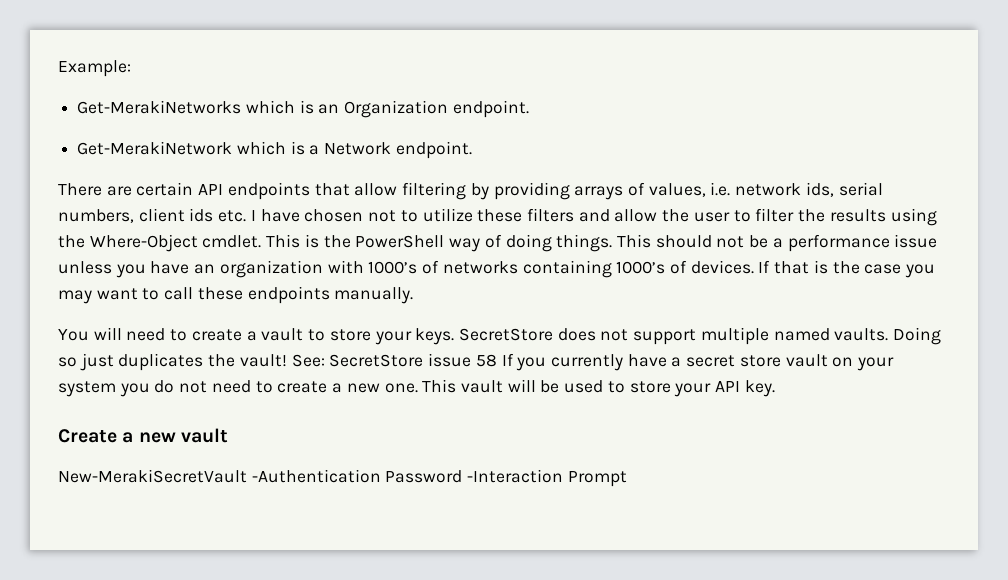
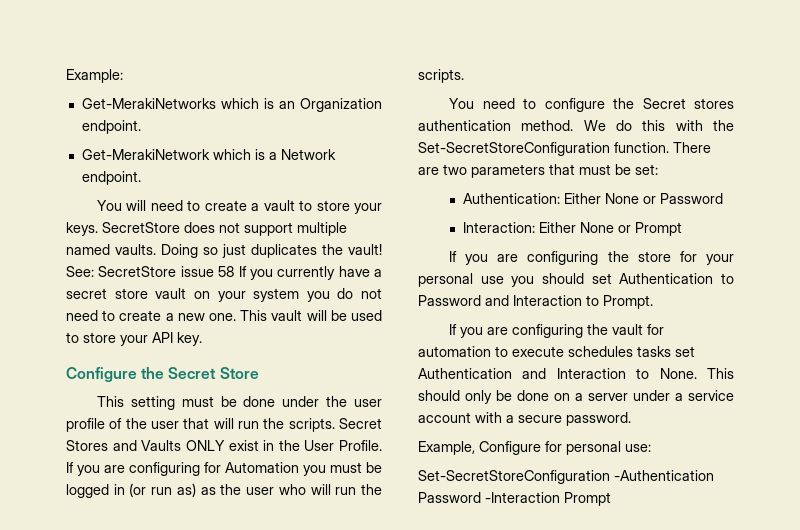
- There are certain API endpoints that allow filtering by providing arrays of values, i.e. network ids, serial numbers, client ids etc. I have chosen not to utilize these filters and allow the user to filter the results using the Where-Object cmdlet. This is the PowerShell way of doing things. This should not be a performance issue unless you have an organization with 1000’s of networks containing 1000’s of devices. If that is the case you may want to call these endpoints manually.
- Create a new vault
- New-MerakiSecretVault -Authentication Password -Interaction Prompt
+ Configure the Secret Store
+ This setting must be done under the user profile of the user that will run the scripts. Secret Stores and Vaults ONLY exist in the User Profile. If you are configuring for Automation you must be logged in (or run as) as the user who will run the scripts.
+ You need to configure the Secret stores authentication method. We do this with the Set-SecretStoreConfiguration function. There are two parameters that must be set:
+ Authentication: Either None or Password
+ Interaction: Either None or Prompt
+ If you are configuring the store for your personal use you should set Authentication to Password and Interaction to Prompt.
+ If you are configuring the vault for automation to execute schedules tasks set Authentication and Interaction to None. This should only be done on a server under a service account with a secure password.
+ Example, Configure for personal use:
+ Set-SecretStoreConfiguration -Authentication Password -Interaction Prompt

